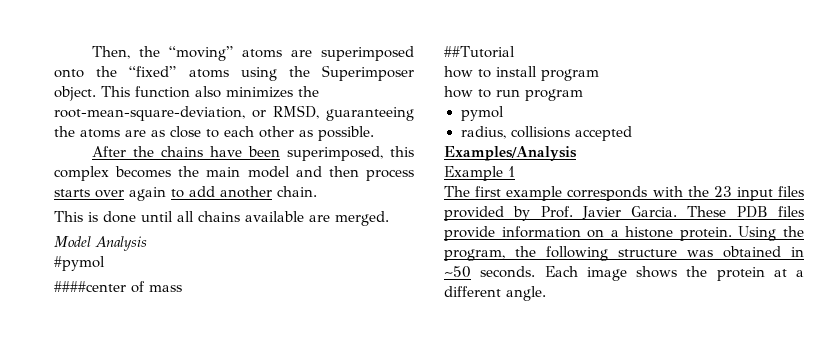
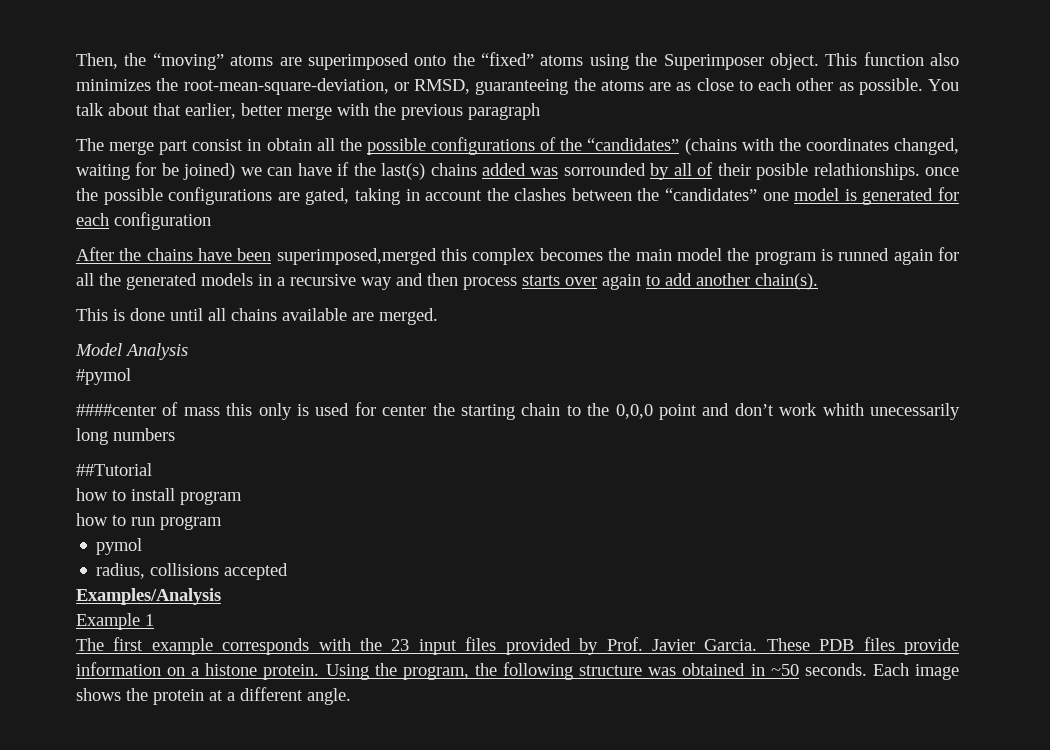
+ You talk about that earlier, better merge with the previous paragraph
+ The merge part consist in obtain all the possible configurations of the “candidates” (chains with the coordinates changed, waiting for be joined) we can have if the last(s) chains added was sorrounded by all of their posible relathionships. once the possible configurations are gated, taking in account the clashes between the “candidates” one model is generated for each configuration
- After the chains have been superimposed, this complex becomes the main model and then process starts over again to add another chain.
+ After the chains have been superimposed,merged this complex becomes the main model the program is runned again for all the generated models in a recursive way and then process starts over again to add another chain(s).
- ####center of mass
+ ####center of mass this only is used for center the starting chain to the 0,0,0 point and don’t work whith unecessarily long numbers

